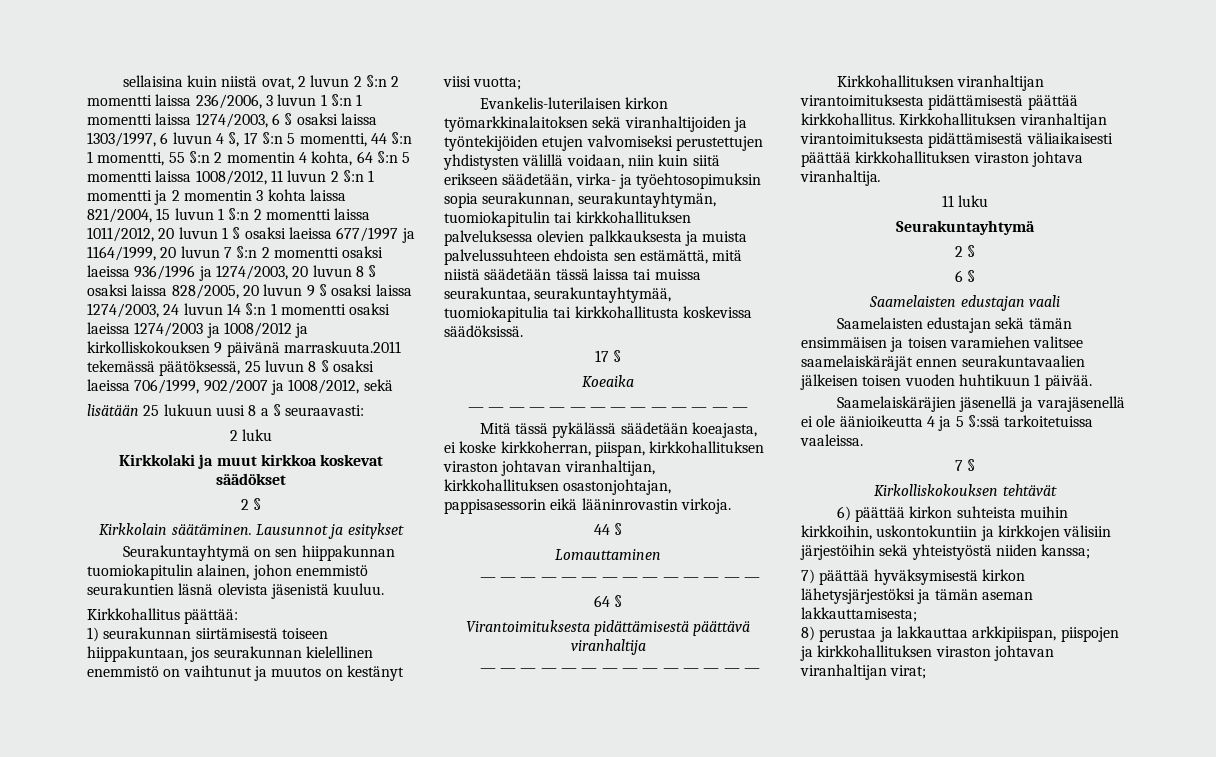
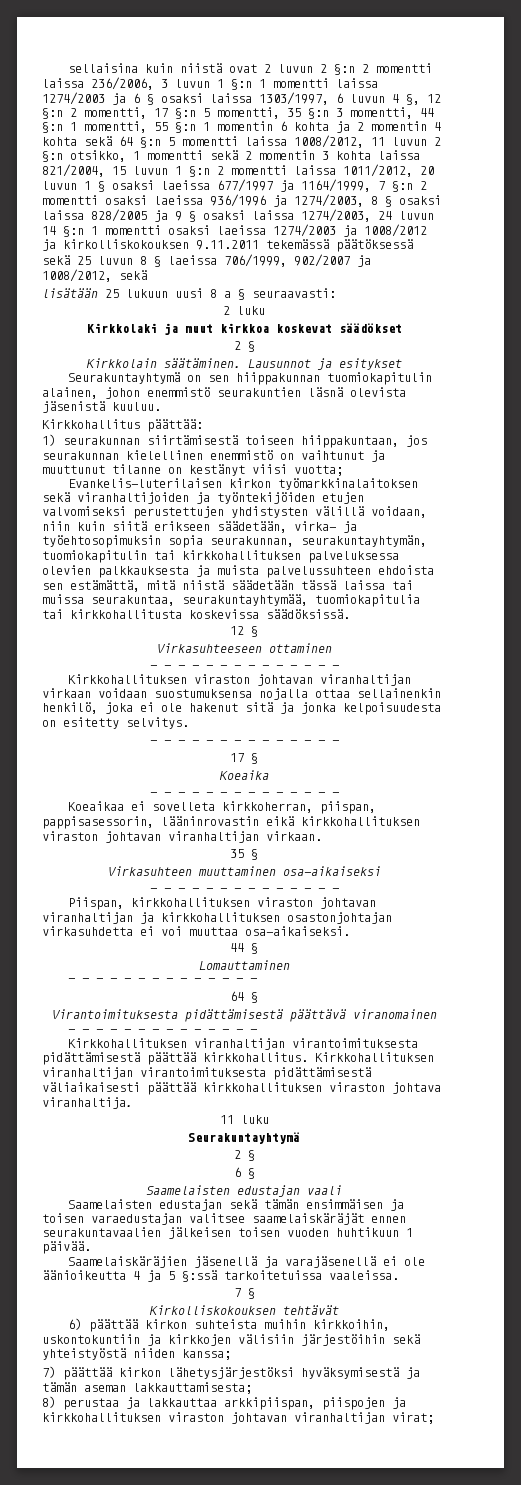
- sellaisina kuin niistä ovat, 2 luvun 2 §:n 2 momentti laissa 236/2006, 3 luvun 1 §:n 1 momentti laissa 1274/2003, 6 § osaksi laissa 1303/1997, 6 luvun 4 §, 17 §:n 5 momentti, 44 §:n 1 momentti, 55 §:n 2 momentin 4 kohta, 64 §:n 5 momentti laissa 1008/2012, 11 luvun 2 §:n 1 momentti ja 2 momentin 3 kohta laissa 821/2004, 15 luvun 1 §:n 2 momentti laissa 1011/2012, 20 luvun 1 § osaksi laeissa 677/1997 ja 1164/1999, 20 luvun 7 §:n 2 momentti osaksi laeissa 936/1996 ja 1274/2003, 20 luvun 8 § osaksi laissa 828/2005, 20 luvun 9 § osaksi laissa 1274/2003, 24 luvun 14 §:n 1 momentti osaksi laeissa 1274/2003 ja 1008/2012 ja kirkolliskokouksen 9 päivänä marraskuuta.2011 tekemässä päätöksessä, 25 luvun 8 § osaksi laeissa 706/1999, 902/2007 ja 1008/2012, sekä
+ sellaisina kuin niistä ovat 2 luvun 2 §:n 2 momentti laissa 236/2006, 3 luvun 1 §:n 1 momentti laissa 1274/2003 ja 6 § osaksi laissa 1303/1997, 6 luvun 4 §, 12 §:n 2 momentti, 17 §:n 5 momentti, 35 §:n 3 momentti, 44 §:n 1 momentti, 55 §:n 1 momentin 6 kohta ja 2 momentin 4 kohta sekä 64 §:n 5 momentti laissa 1008/2012, 11 luvun 2 §:n otsikko, 1 momentti sekä 2 momentin 3 kohta laissa 821/2004, 15 luvun 1 §:n 2 momentti laissa 1011/2012, 20 luvun 1 § osaksi laeissa 677/1997 ja 1164/1999, 7 §:n 2 momentti osaksi laeissa 936/1996 ja 1274/2003, 8 § osaksi laissa 828/2005 ja 9 § osaksi laissa 1274/2003, 24 luvun 14 §:n 1 momentti osaksi laeissa 1274/2003 ja 1008/2012 ja kirkolliskokouksen 9.11.2011 tekemässä päätöksessä sekä 25 luvun 8 § laeissa 706/1999, 902/2007 ja 1008/2012, sekä
- 1) seurakunnan siirtämisestä toiseen hiippakuntaan, jos seurakunnan kielellinen enemmistö on vaihtunut ja muutos on kestänyt viisi vuotta;
+ 1) seurakunnan siirtämisestä toiseen hiippakuntaan, jos seurakunnan kielellinen enemmistö on vaihtunut ja muuttunut tilanne on kestänyt viisi vuotta;
+ 12 §
+ Virkasuhteeseen ottaminen
+ — — — — — — — — — — — — — —
+ Kirkkohallituksen viraston johtavan viranhaltijan virkaan voidaan suostumuksensa nojalla ottaa sellainenkin henkilö, joka ei ole hakenut sitä ja jonka kelpoisuudesta on esitetty selvitys.
+ — — — — — — — — — — — — — —
- Mitä tässä pykälässä säädetään koeajasta, ei koske kirkkoherran, piispan, kirkkohallituksen viraston johtavan viranhaltijan, kirkkohallituksen osastonjohtajan, pappisasessorin eikä lääninrovastin virkoja.
+ Koeaikaa ei sovelleta kirkkoherran, piispan, pappisasessorin, lääninrovastin eikä kirkkohallituksen viraston johtavan viranhaltijan virkaan.
+ 35 §
+ Virkasuhteen muuttaminen osa-aikaiseksi
+ — — — — — — — — — — — — — —
+ Piispan, kirkkohallituksen viraston johtavan viranhaltijan ja kirkkohallituksen osastonjohtajan virkasuhdetta ei voi muuttaa osa-aikaiseksi.
- Virantoimituksesta pidättämisestä päättävä viranhaltija
+ Virantoimituksesta pidättämisestä päättävä viranomainen
- Saamelaisten edustajan sekä tämän ensimmäisen ja toisen varamiehen valitsee saamelaiskäräjät ennen seurakuntavaalien jälkeisen toisen vuoden huhtikuun 1 päivää.
+ Saamelaisten edustajan sekä tämän ensimmäisen ja toisen varaedustajan valitsee saamelaiskäräjät ennen seurakuntavaalien jälkeisen toisen vuoden huhtikuun 1 päivää.
- 7) päättää hyväksymisestä kirkon lähetysjärjestöksi ja tämän aseman lakkauttamisesta;
+ 7) päättää kirkon lähetysjärjestöksi hyväksymisestä ja tämän aseman lakkauttamisesta;

